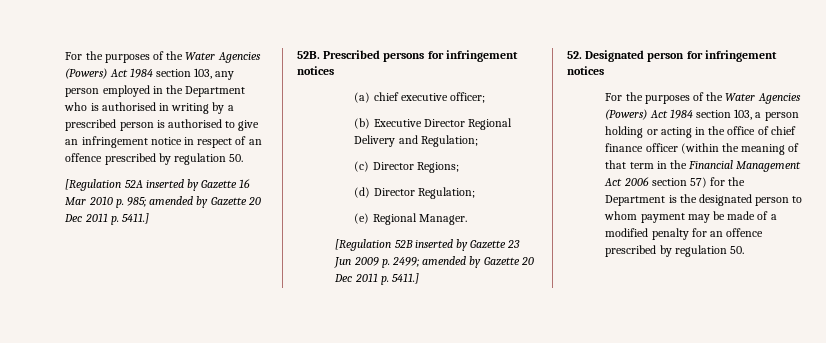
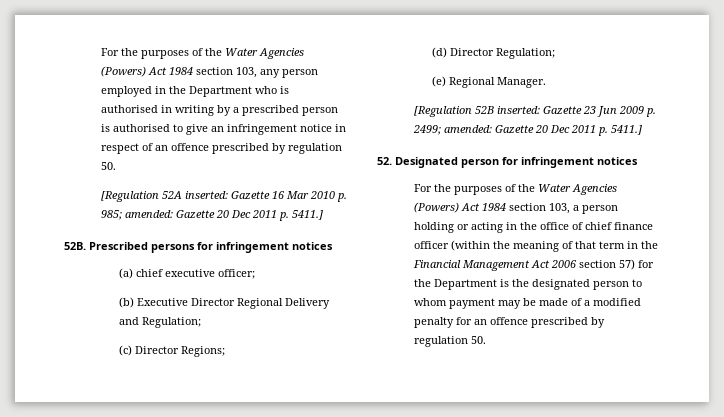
- [Regulation 52A inserted by Gazette 16 Mar 2010 p. 985; amended by Gazette 20 Dec 2011 p. 5411.]
+ [Regulation 52A inserted: Gazette 16 Mar 2010 p. 985; amended: Gazette 20 Dec 2011 p. 5411.]
- [Regulation 52B inserted by Gazette 23 Jun 2009 p. 2499; amended by Gazette 20 Dec 2011 p. 5411.]
+ [Regulation 52B inserted: Gazette 23 Jun 2009 p. 2499; amended: Gazette 20 Dec 2011 p. 5411.]

